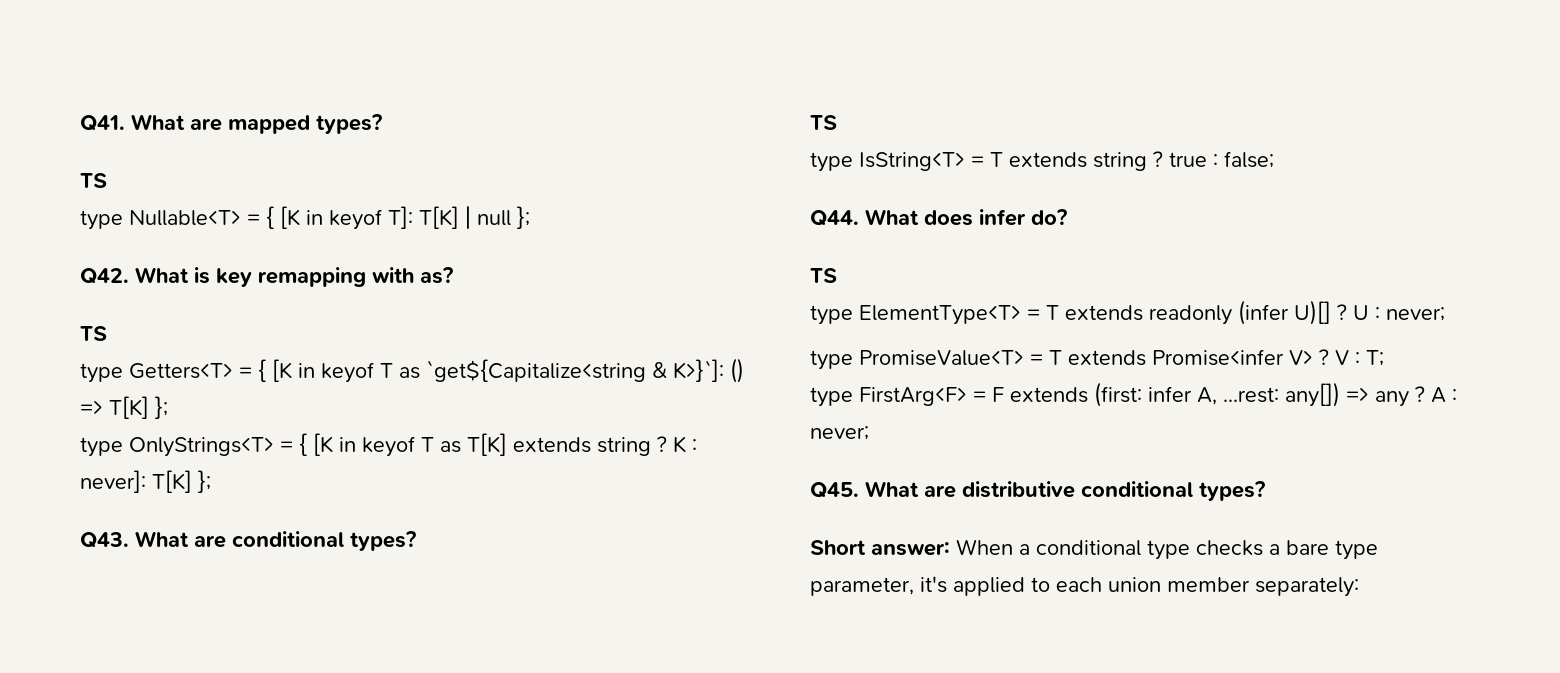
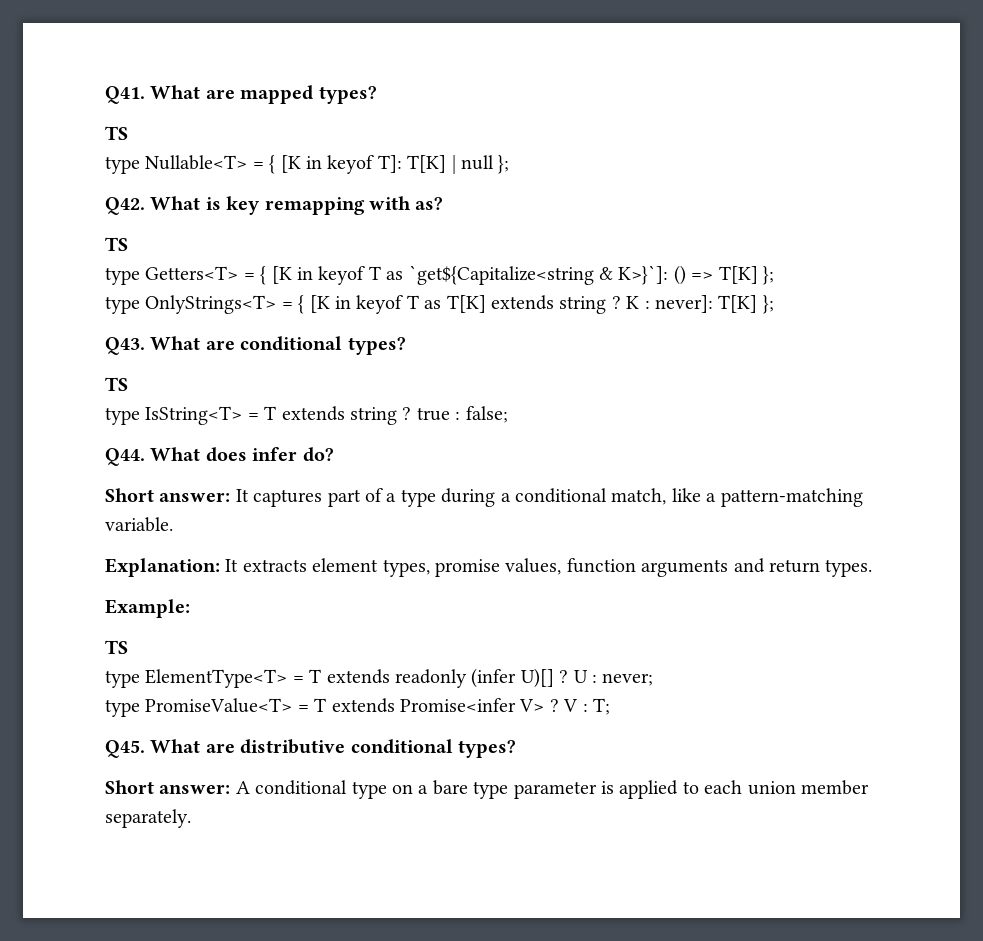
+ Short answer: It captures part of a type during a conditional match, like a pattern-matching variable.
+ Explanation: It extracts element types, promise values, function arguments and return types.
+ Example:
- type FirstArg<F> = F extends (first: infer A, ...rest: any[]) => any ? A : never;
- Short answer: When a conditional type checks a bare type parameter, it's applied to each union member separately:
+ Short answer: A conditional type on a bare type parameter is applied to each union member separately.

